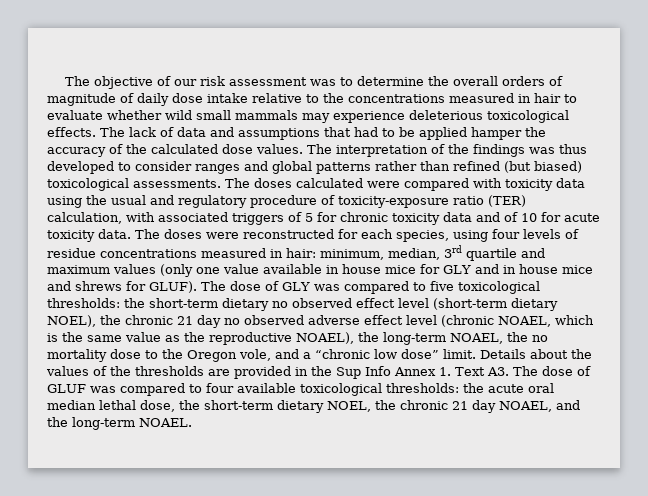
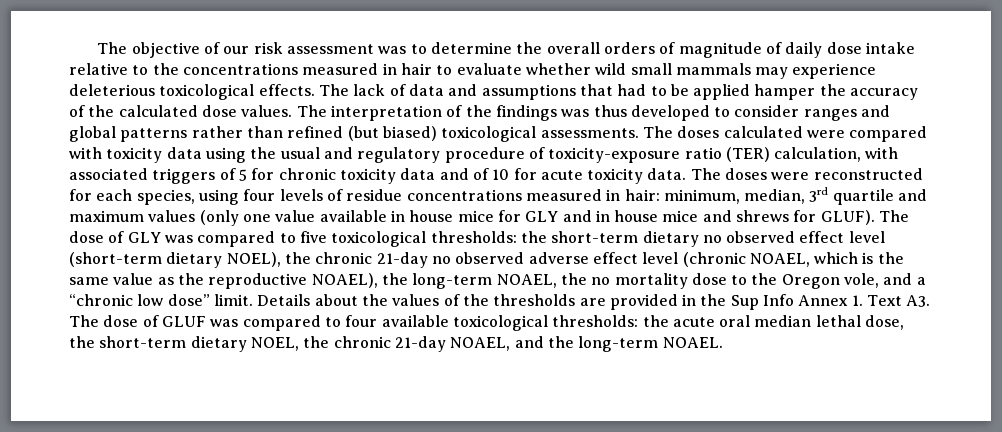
- The dose of GLY was compared to five toxicological thresholds: the short-term dietary no observed effect level (short-term dietary NOEL), the chronic 21 day no observed adverse effect level (chronic NOAEL, which is the same value as the reproductive NOAEL), the long-term NOAEL, the no mortality dose to the Oregon vole, and a “chronic low dose” limit.
+ The dose of GLY was compared to five toxicological thresholds: the short-term dietary no observed effect level (short-term dietary NOEL), the chronic 21-day no observed adverse effect level (chronic NOAEL, which is the same value as the reproductive NOAEL), the long-term NOAEL, the no mortality dose to the Oregon vole, and a “chronic low dose” limit.
- Details about the values of the thresholds are provided in the Sup Info Annex 1. Text A3. The dose of GLUF was compared to four available toxicological thresholds: the acute oral median lethal dose, the short-term dietary NOEL, the chronic 21 day NOAEL, and the long-term NOAEL.
+ Details about the values of the thresholds are provided in the Sup Info Annex 1. Text A3. The dose of GLUF was compared to four available toxicological thresholds: the acute oral median lethal dose, the short-term dietary NOEL, the chronic 21-day NOAEL, and the long-term NOAEL.

